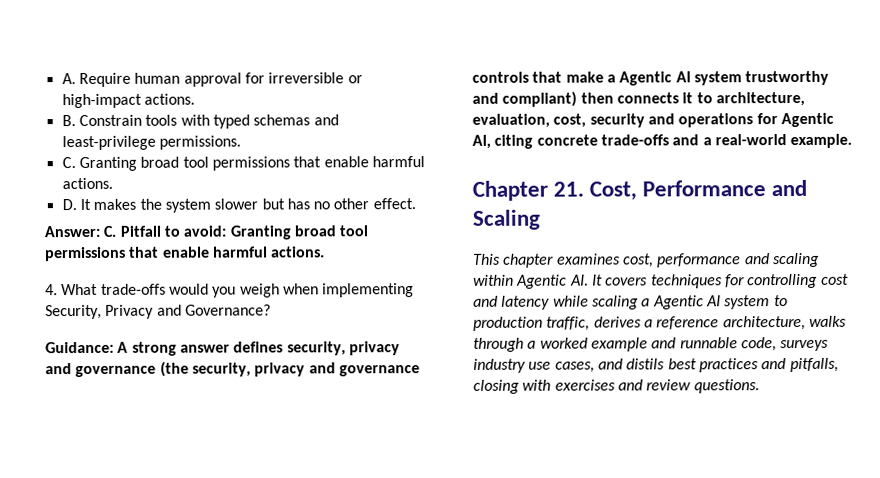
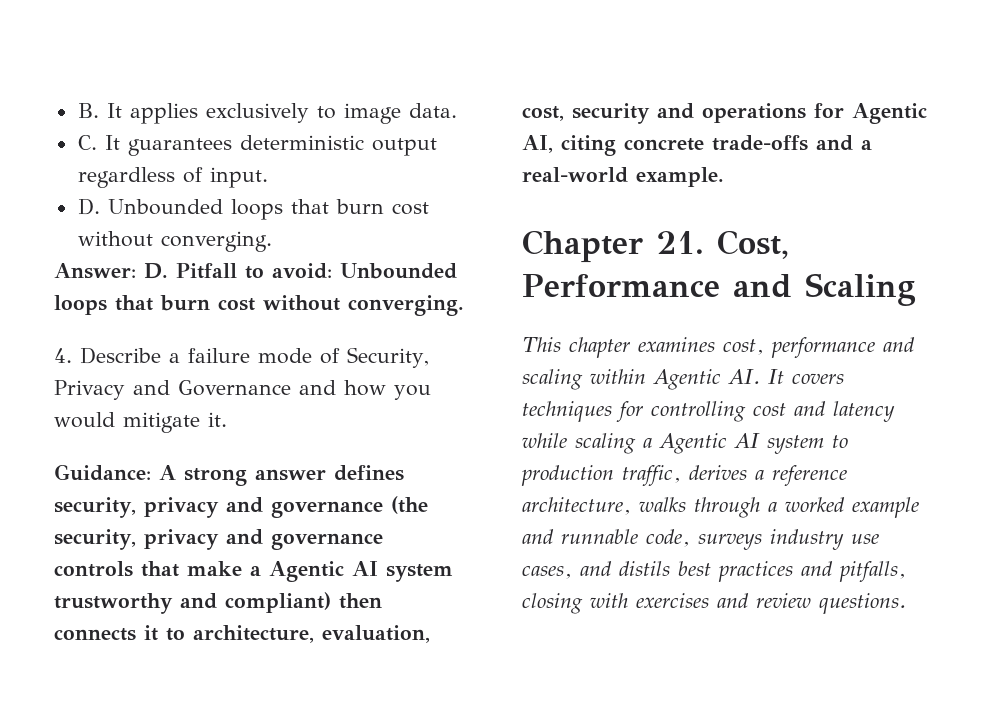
- A. Require human approval for irreversible or high-impact actions.
- B. Constrain tools with typed schemas and least-privilege permissions.
- C. Granting broad tool permissions that enable harmful actions.
- D. It makes the system slower but has no other effect.
+ B. It applies exclusively to image data.
+ C. It guarantees deterministic output regardless of input.
+ D. Unbounded loops that burn cost without converging.
- Answer: C. Pitfall to avoid: Granting broad tool permissions that enable harmful actions.
- 4. What trade-offs would you weigh when implementing Security, Privacy and Governance?
+ Answer: D. Pitfall to avoid: Unbounded loops that burn cost without converging.
+ 4. Describe a failure mode of Security, Privacy and Governance and how you would mitigate it.

